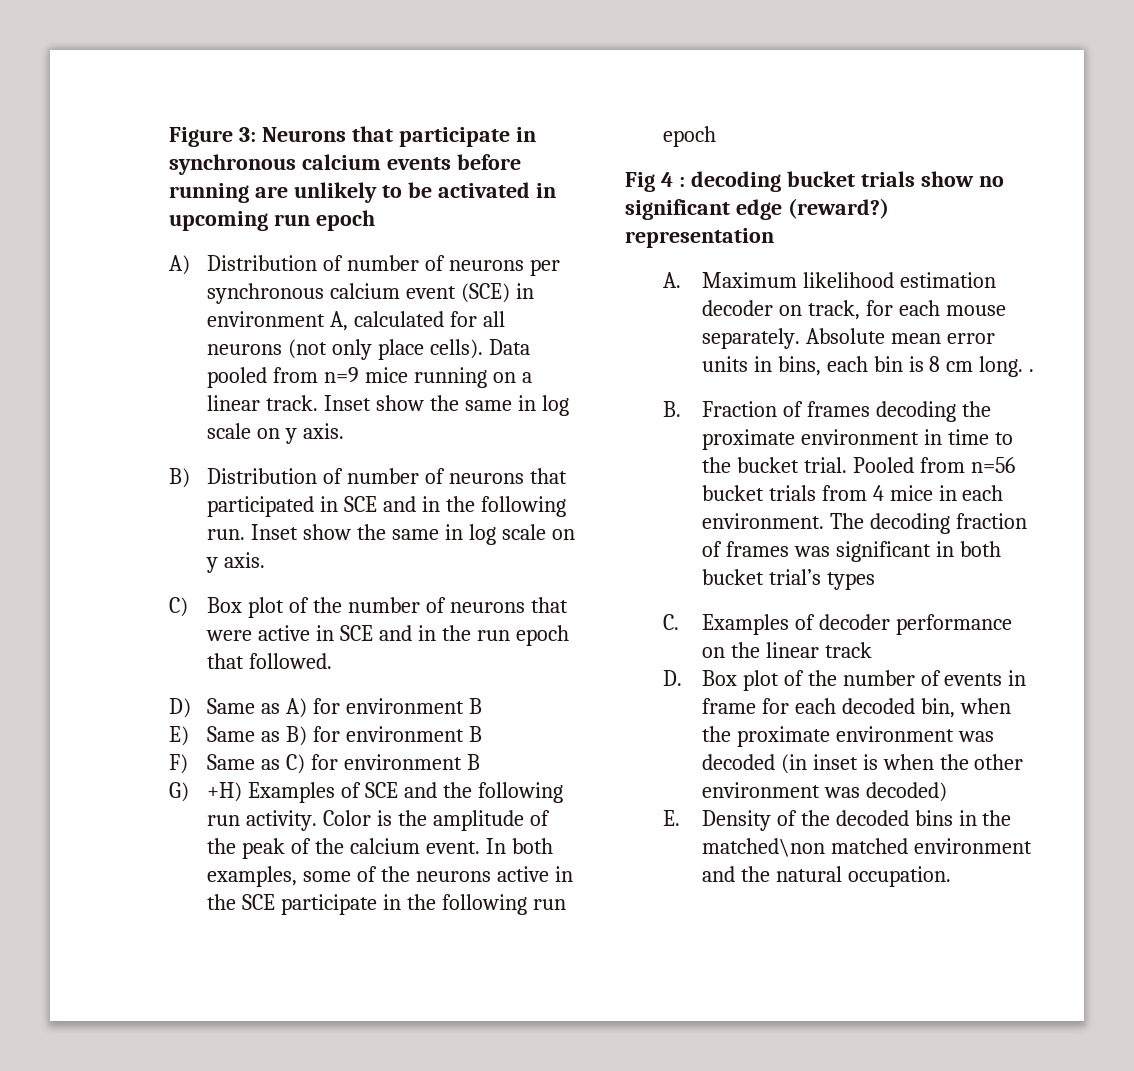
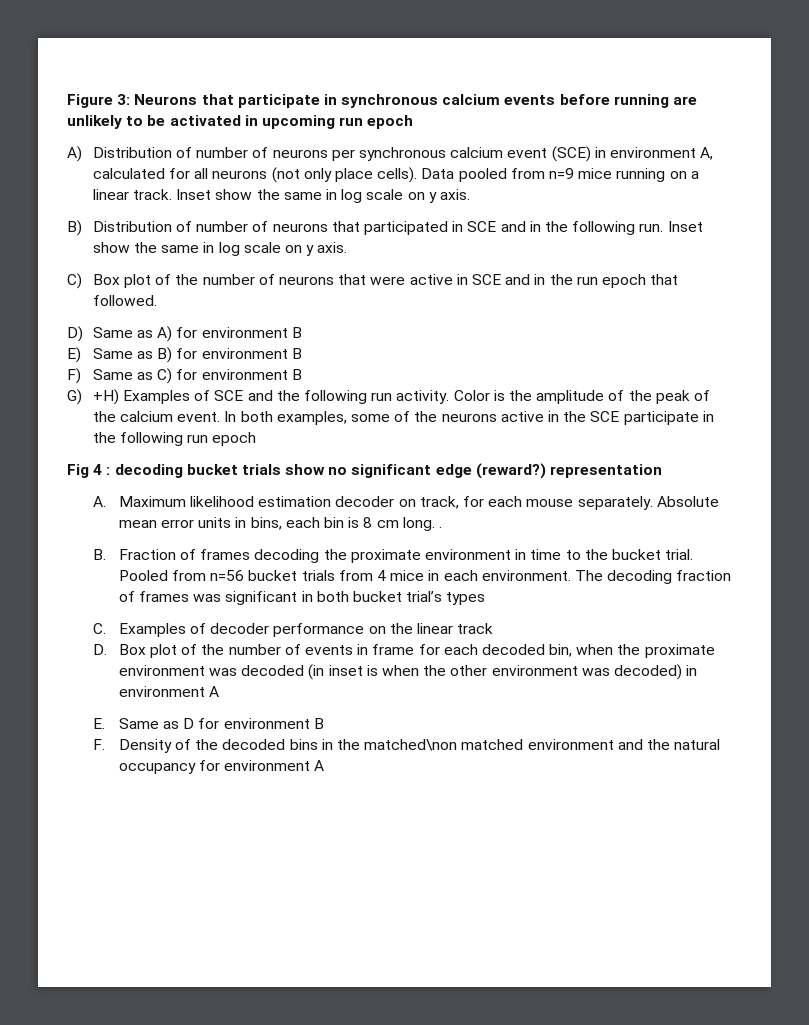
- D. Box plot of the number of events in frame for each decoded bin, when the proximate environment was decoded (in inset is when the other environment was decoded)
- E. Density of the decoded bins in the matched\non matched environment and the natural occupation.
+ D. Box plot of the number of events in frame for each decoded bin, when the proximate environment was decoded (in inset is when the other environment was decoded) in environment A
+ E. Same as D for environment B
+ F. Density of the decoded bins in the matched\non matched environment and the natural occupancy for environment A

